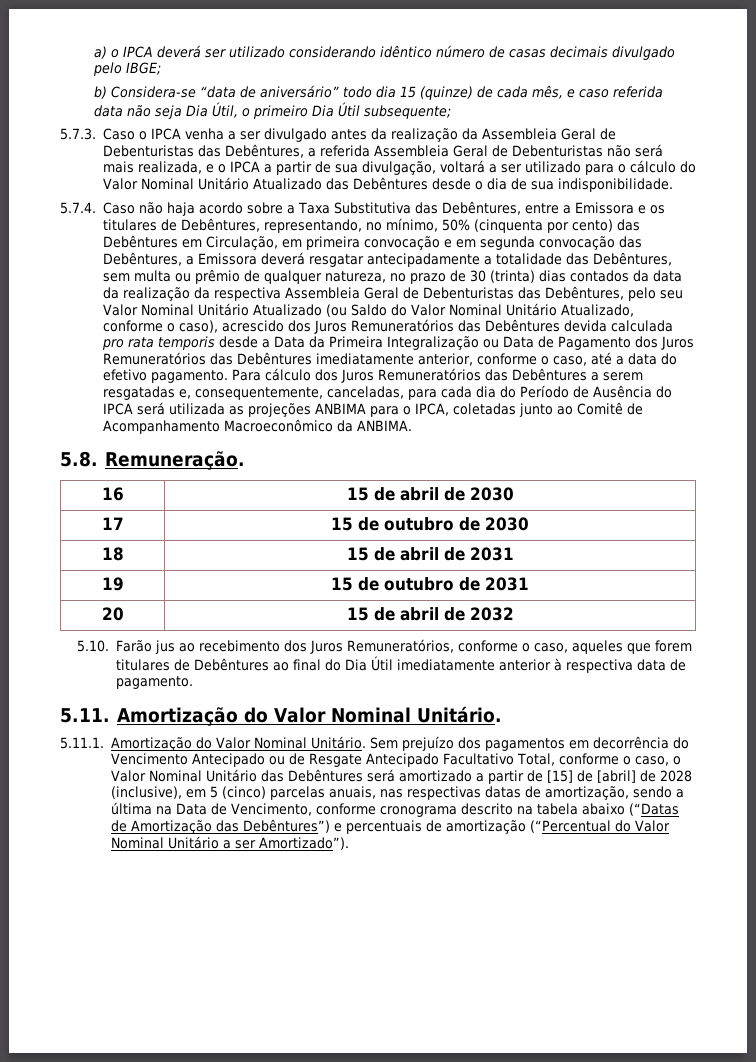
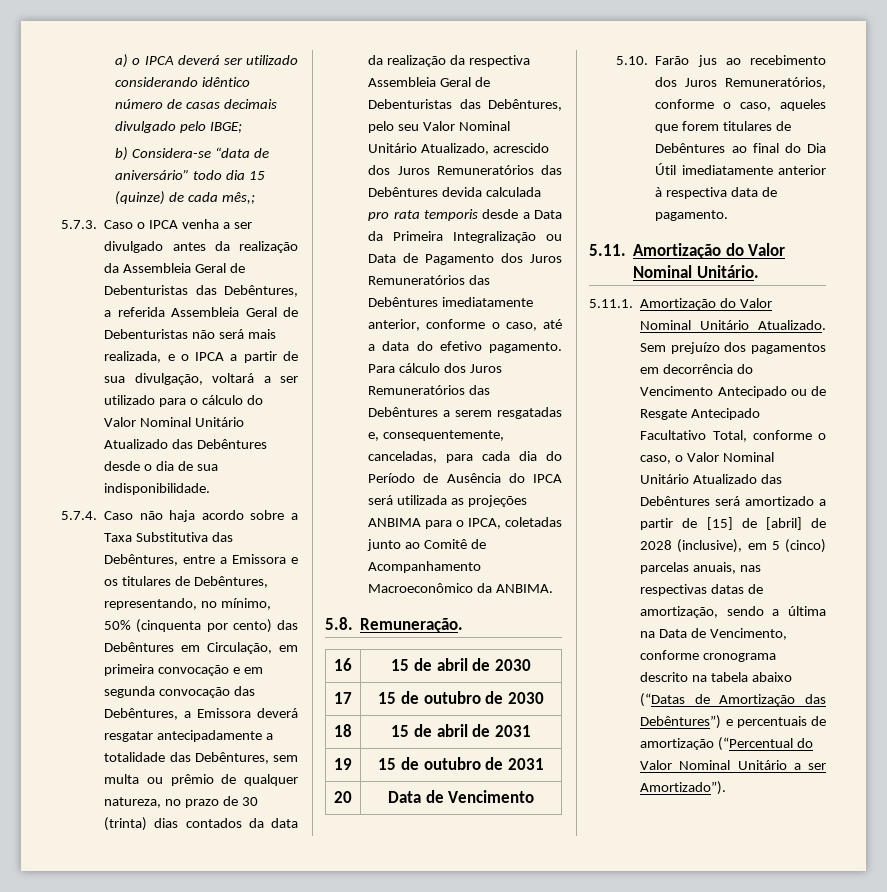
- b) Considera-se “data de aniversário” todo dia 15 (quinze) de cada mês, e caso referida data não seja Dia Útil, o primeiro Dia Útil subsequente;
+ b) Considera-se “data de aniversário” todo dia 15 (quinze) de cada mês,;
- 5.7.4. Caso não haja acordo sobre a Taxa Substitutiva das Debêntures, entre a Emissora e os titulares de Debêntures, representando, no mínimo, 50% (cinquenta por cento) das Debêntures em Circulação, em primeira convocação e em segunda convocação das Debêntures, a Emissora deverá resgatar antecipadamente a totalidade das Debêntures, sem multa ou prêmio de qualquer natureza, no prazo de 30 (trinta) dias contados da data da realização da respectiva Assembleia Geral de Debenturistas das Debêntures, pelo seu Valor Nominal Unitário Atualizado (ou Saldo do Valor Nominal Unitário Atualizado, conforme o caso), acrescido dos Juros Remuneratórios das Debêntures devida calculada pro rata temporis desde a Data da Primeira Integralização ou Data de Pagamento dos Juros Remuneratórios das Debêntures imediatamente anterior, conforme o caso, até a data do efetivo pagamento.
+ 5.7.4. Caso não haja acordo sobre a Taxa Substitutiva das Debêntures, entre a Emissora e os titulares de Debêntures, representando, no mínimo, 50% (cinquenta por cento) das Debêntures em Circulação, em primeira convocação e em segunda convocação das Debêntures, a Emissora deverá resgatar antecipadamente a totalidade das Debêntures, sem multa ou prêmio de qualquer natureza, no prazo de 30 (trinta) dias contados da data da realização da respectiva Assembleia Geral de Debenturistas das Debêntures, pelo seu Valor Nominal Unitário Atualizado, acrescido dos Juros Remuneratórios das Debêntures devida calculada pro rata temporis desde a Data da Primeira Integralização ou Data de Pagamento dos Juros Remuneratórios das Debêntures imediatamente anterior, conforme o caso, até a data do efetivo pagamento.
- 20 | 15 de abril de 2032
+ 20 | Data de Vencimento
- 5.11.1. Amortização do Valor Nominal Unitário.
+ 5.11.1. Amortização do Valor Nominal Unitário Atualizado.
- Sem prejuízo dos pagamentos em decorrência do Vencimento Antecipado ou de Resgate Antecipado Facultativo Total, conforme o caso, o Valor Nominal Unitário das Debêntures será amortizado a partir de [15] de [abril] de 2028 (inclusive), em 5 (cinco) parcelas anuais, nas respectivas datas de amortização, sendo a última na Data de Vencimento, conforme cronograma descrito na tabela abaixo (“Datas de Amortização das Debêntures”) e percentuais de amortização (“Percentual do Valor Nominal Unitário a ser Amortizado”).
+ Sem prejuízo dos pagamentos em decorrência do Vencimento Antecipado ou de Resgate Antecipado Facultativo Total, conforme o caso, o Valor Nominal Unitário Atualizado das Debêntures será amortizado a partir de [15] de [abril] de 2028 (inclusive), em 5 (cinco) parcelas anuais, nas respectivas datas de amortização, sendo a última na Data de Vencimento, conforme cronograma descrito na tabela abaixo (“Datas de Amortização das Debêntures”) e percentuais de amortização (“Percentual do Valor Nominal Unitário a ser Amortizado”).

